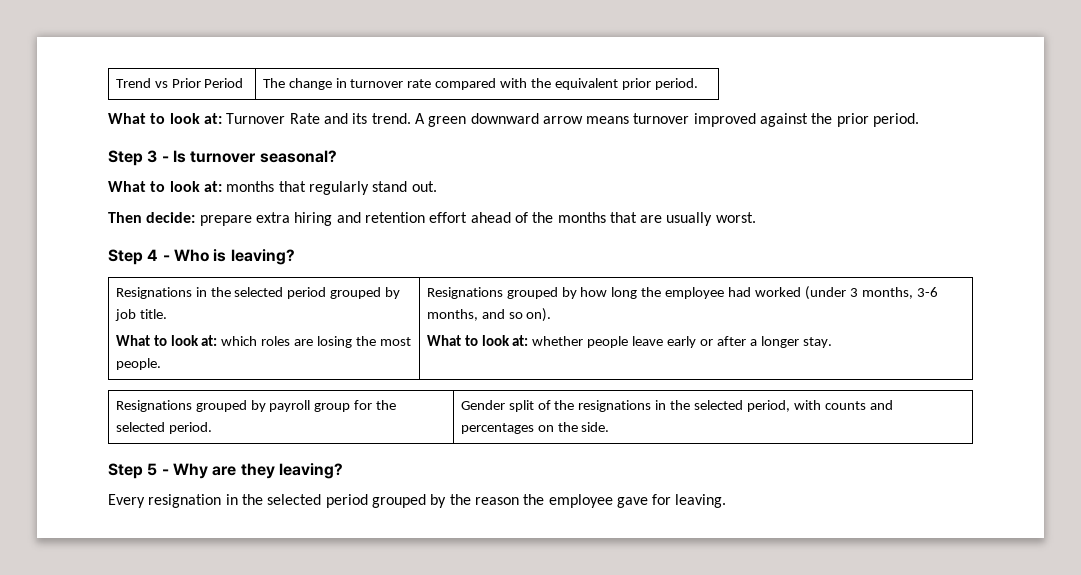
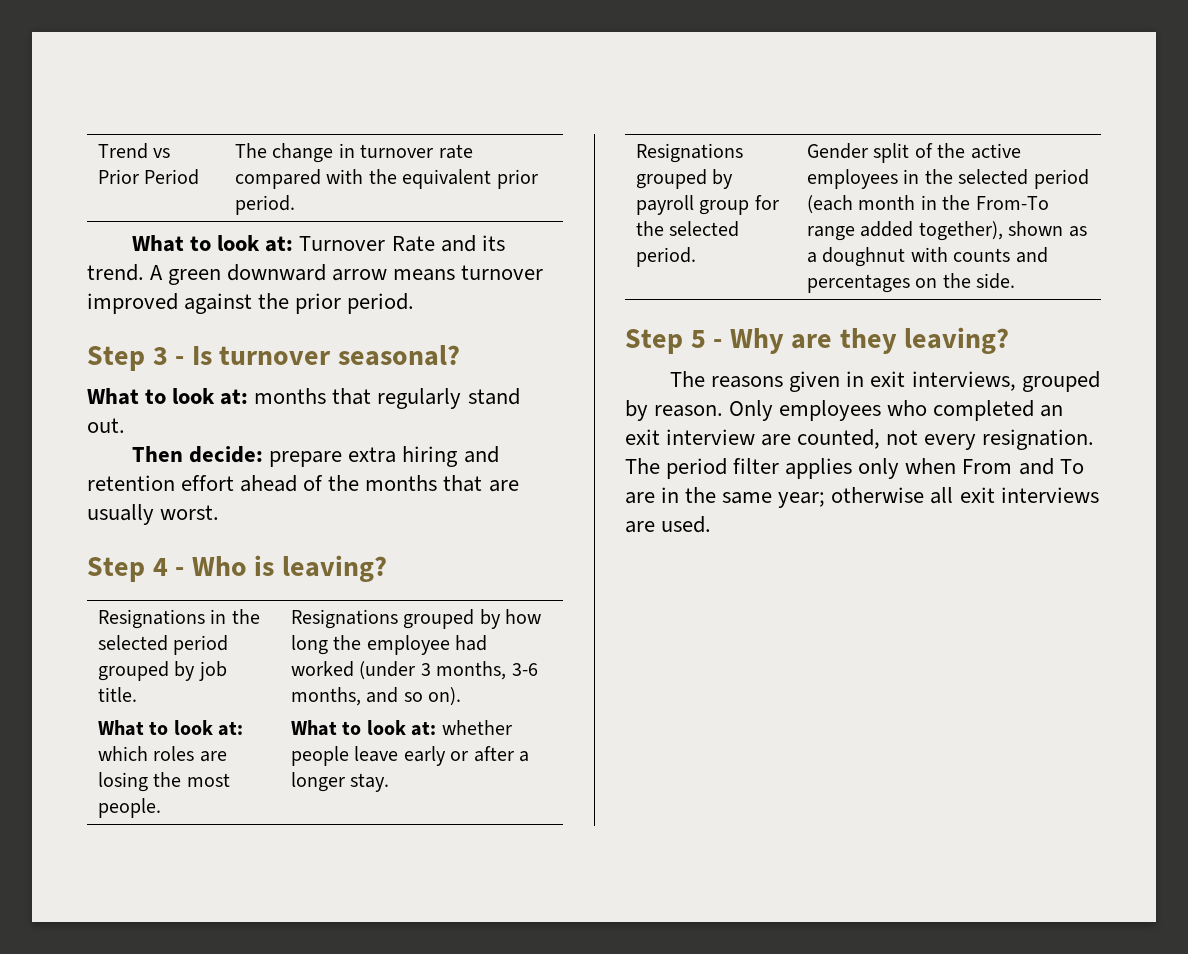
- Resignations grouped by payroll group for the selected period. | Gender split of the resignations in the selected period, with counts and percentages on the side.
+ Resignations grouped by payroll group for the selected period. | Gender split of the active employees in the selected period (each month in the From-To range added together), shown as a doughnut with counts and percentages on the side.
- Every resignation in the selected period grouped by the reason the employee gave for leaving.
+ The reasons given in exit interviews, grouped by reason. Only employees who completed an exit interview are counted, not every resignation. The period filter applies only when From and To are in the same year; otherwise all exit interviews are used.

